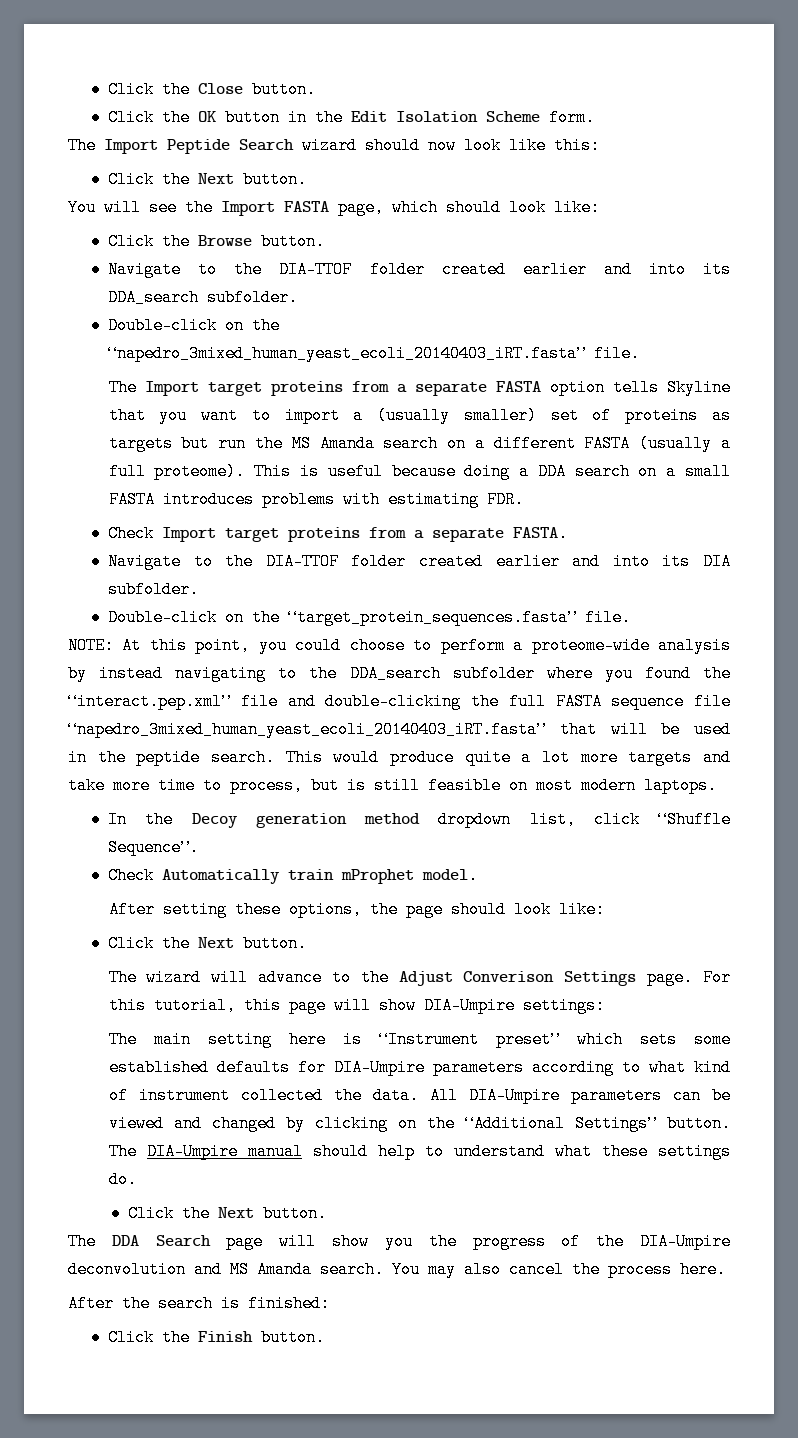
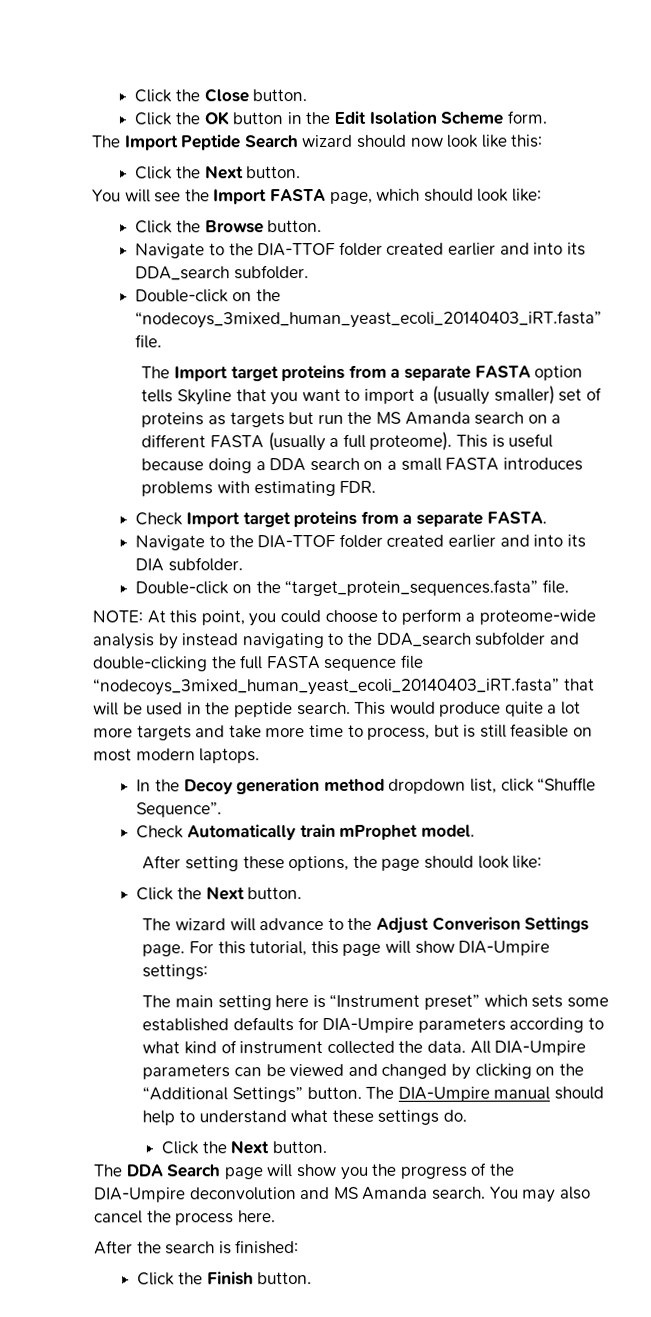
- Double-click on the “napedro_3mixed_human_yeast_ecoli_20140403_iRT.fasta” file.
+ Double-click on the “nodecoys_3mixed_human_yeast_ecoli_20140403_iRT.fasta” file.
- NOTE: At this point, you could choose to perform a proteome-wide analysis by instead navigating to the DDA_search subfolder where you found the “interact.pep.xml” file and double-clicking the full FASTA sequence file “napedro_3mixed_human_yeast_ecoli_20140403_iRT.fasta” that will be used in the peptide search.
+ NOTE: At this point, you could choose to perform a proteome-wide analysis by instead navigating to the DDA_search subfolder and double-clicking the full FASTA sequence file “nodecoys_3mixed_human_yeast_ecoli_20140403_iRT.fasta” that will be used in the peptide search.

